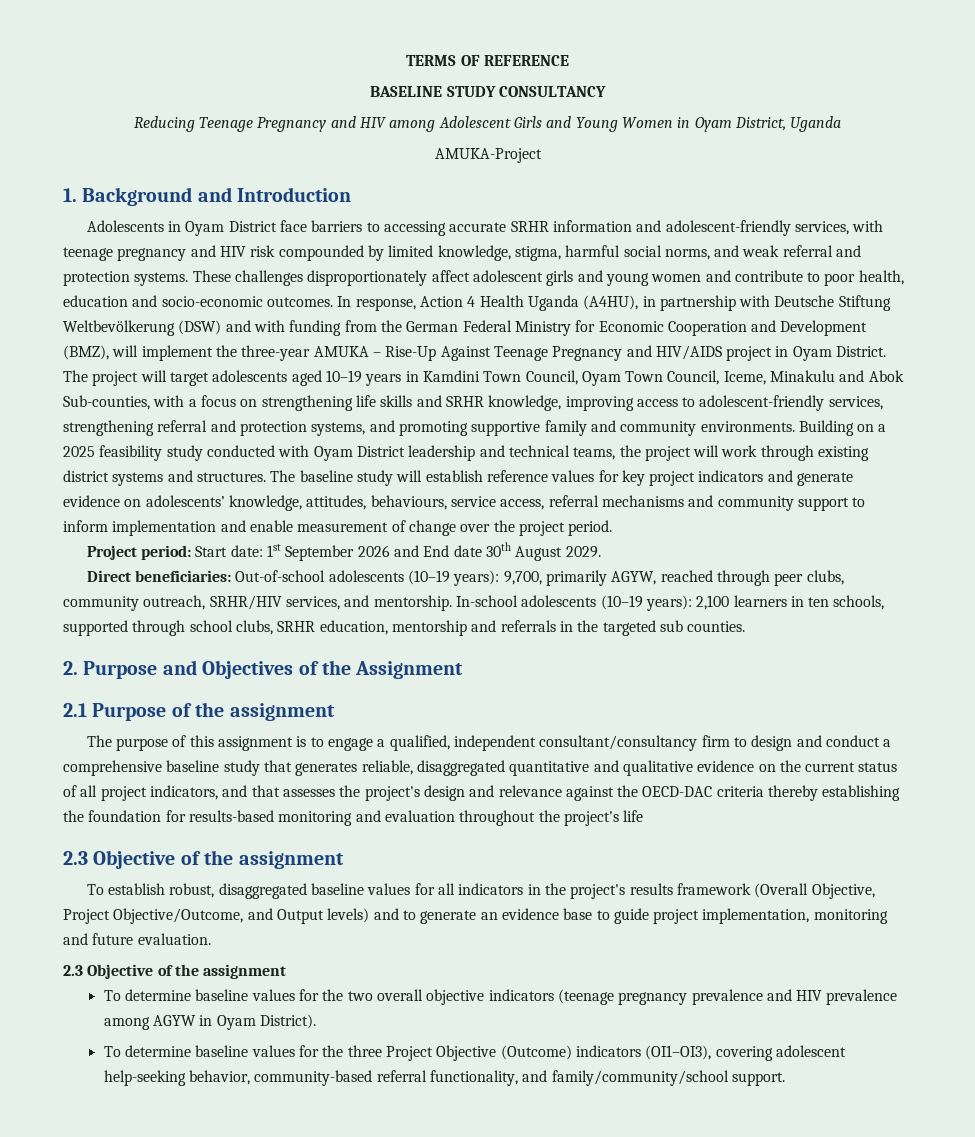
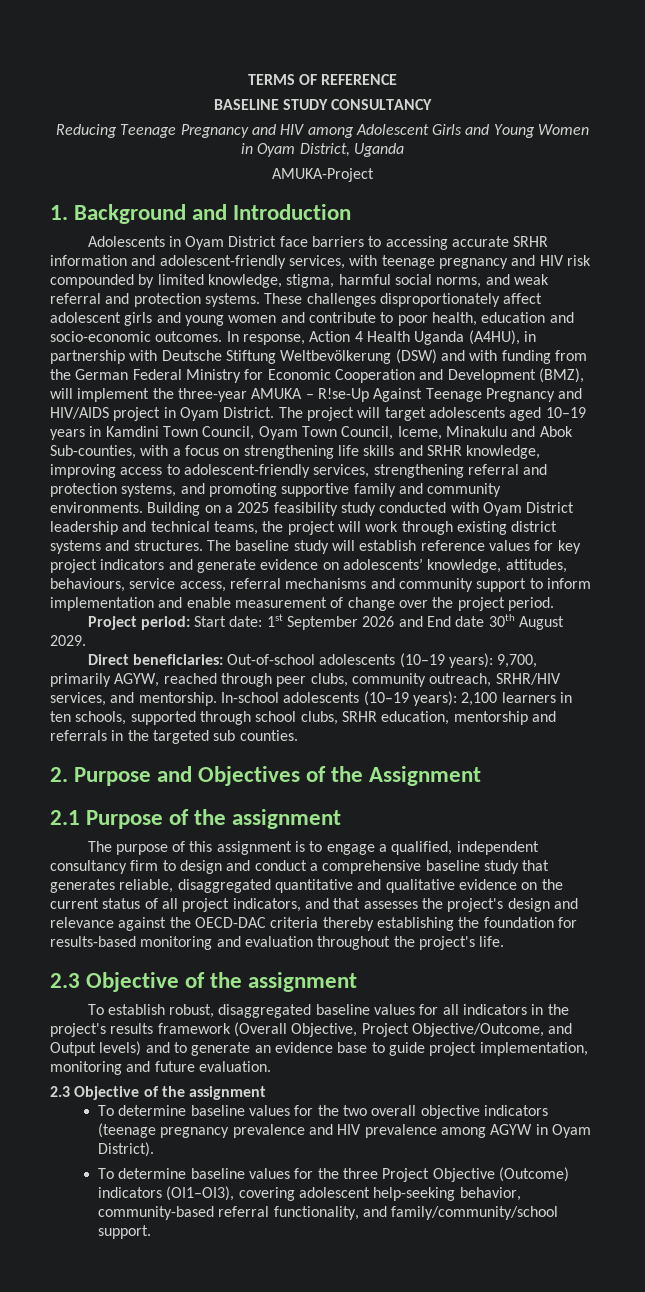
- In response, Action 4 Health Uganda (A4HU), in partnership with Deutsche Stiftung Weltbevölkerung (DSW) and with funding from the German Federal Ministry for Economic Cooperation and Development (BMZ), will implement the three-year AMUKA – Rise-Up Against Teenage Pregnancy and HIV/AIDS project in Oyam District.
+ In response, Action 4 Health Uganda (A4HU), in partnership with Deutsche Stiftung Weltbevölkerung (DSW) and with funding from the German Federal Ministry for Economic Cooperation and Development (BMZ), will implement the three-year AMUKA – R!se-Up Against Teenage Pregnancy and HIV/AIDS project in Oyam District.
- The purpose of this assignment is to engage a qualified, independent consultant/consultancy firm to design and conduct a comprehensive baseline study that generates reliable, disaggregated quantitative and qualitative evidence on the current status of all project indicators, and that assesses the project's design and relevance against the OECD-DAC criteria thereby establishing the foundation for results-based monitoring and evaluation throughout the project's life
+ The purpose of this assignment is to engage a qualified, independent consultancy firm to design and conduct a comprehensive baseline study that generates reliable, disaggregated quantitative and qualitative evidence on the current status of all project indicators, and that assesses the project's design and relevance against the OECD-DAC criteria thereby establishing the foundation for results-based monitoring and evaluation throughout the project's life.

